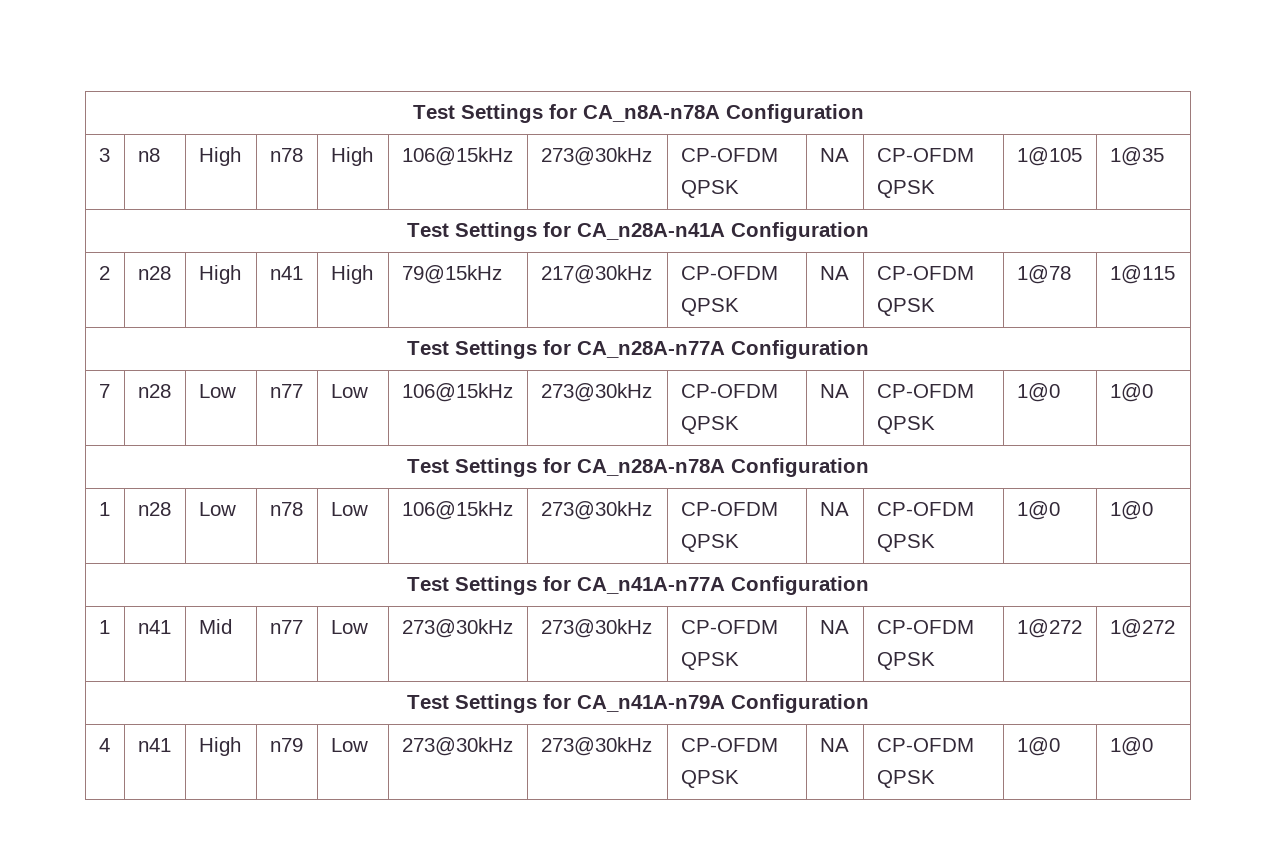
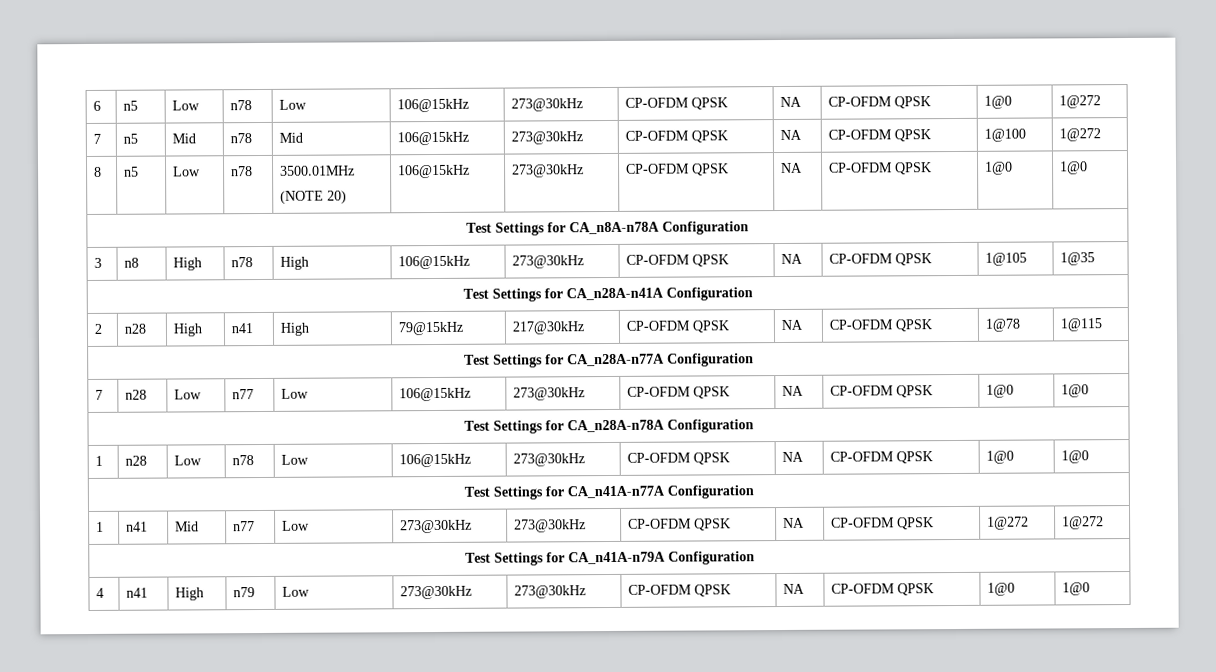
+ 6 | n5 | Low | n78 | Low | 106@15kHz | 273@30kHz | CP-OFDM QPSK | NA | CP-OFDM QPSK | 1@0 | 1@272
+ 7 | n5 | Mid | n78 | Mid | 106@15kHz | 273@30kHz | CP-OFDM QPSK | NA | CP-OFDM QPSK | 1@100 | 1@272
+ 8 | n5 | Low | n78 | 3500.01MHz
+ (NOTE 20) | 106@15kHz | 273@30kHz | CP-OFDM QPSK | NA | CP-OFDM QPSK | 1@0 | 1@0

